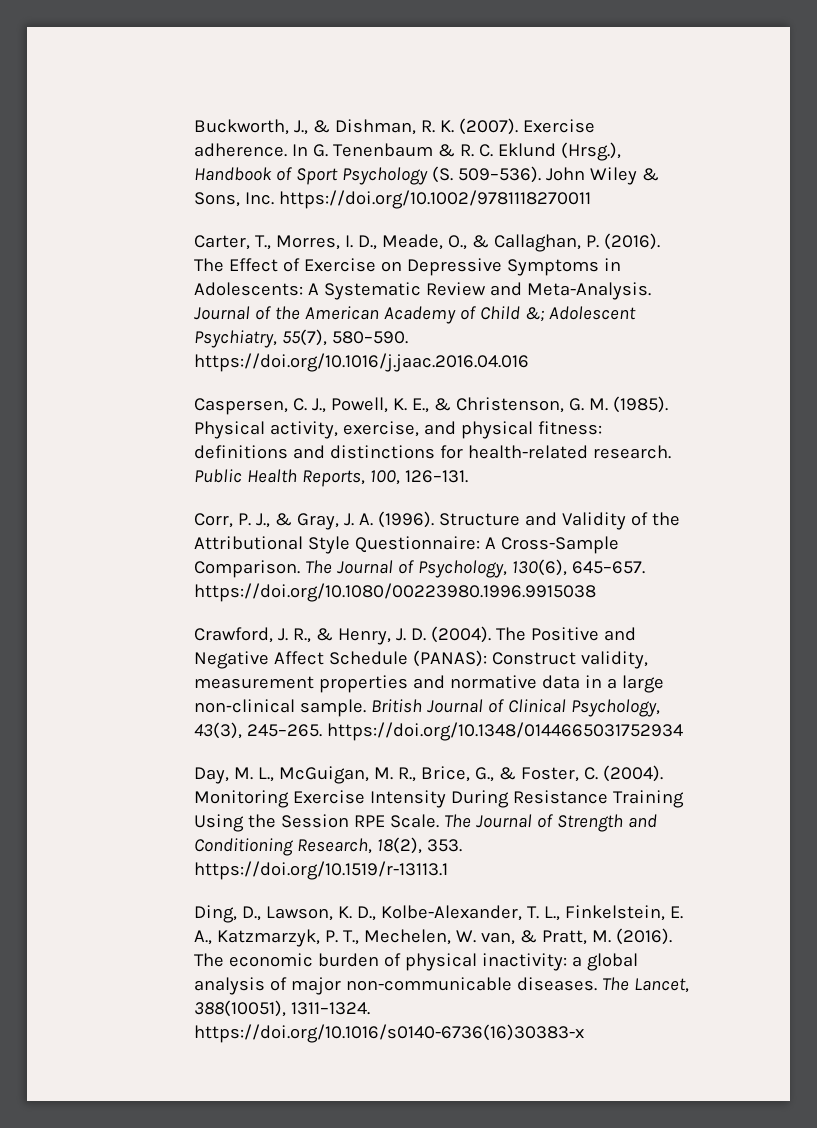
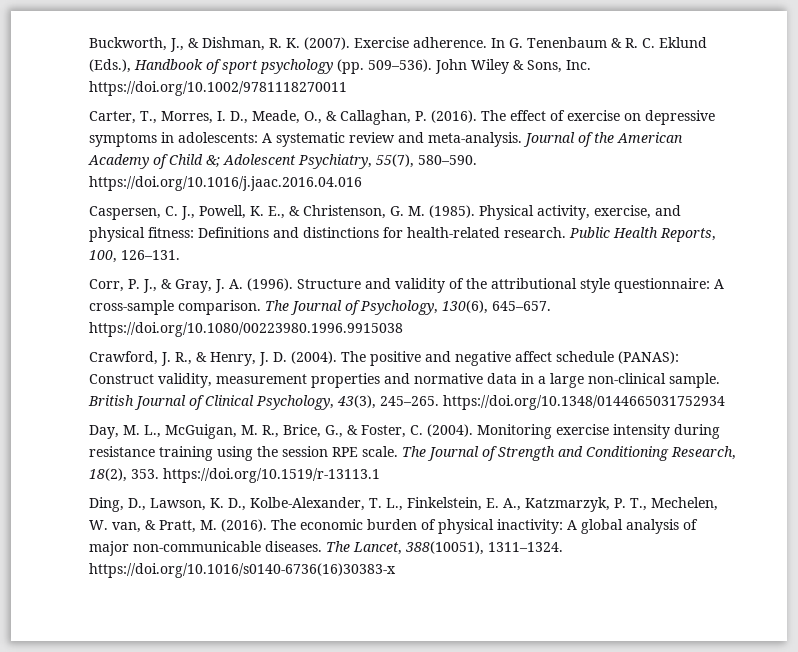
- In G. Tenenbaum & R. C. Eklund (Hrsg.), Handbook of Sport Psychology (S. 509–536).
+ In G. Tenenbaum & R. C. Eklund (Eds.), Handbook of sport psychology (pp. 509–536).
- The Effect of Exercise on Depressive Symptoms in Adolescents: A Systematic Review and Meta-Analysis.
+ The effect of exercise on depressive symptoms in adolescents: A systematic review and meta-analysis.
- Physical activity, exercise, and physical fitness: definitions and distinctions for health-related research.
+ Physical activity, exercise, and physical fitness: Definitions and distinctions for health-related research.
- Structure and Validity of the Attributional Style Questionnaire: A Cross-Sample Comparison.
+ Structure and validity of the attributional style questionnaire: A cross-sample comparison.
- The Positive and Negative Affect Schedule (PANAS): Construct validity, measurement properties and normative data in a large non‐clinical sample.
+ The positive and negative affect schedule (PANAS): Construct validity, measurement properties and normative data in a large non‐clinical sample.
- Monitoring Exercise Intensity During Resistance Training Using the Session RPE Scale.
+ Monitoring exercise intensity during resistance training using the session RPE scale.
- The economic burden of physical inactivity: a global analysis of major non-communicable diseases.
+ The economic burden of physical inactivity: A global analysis of major non-communicable diseases.

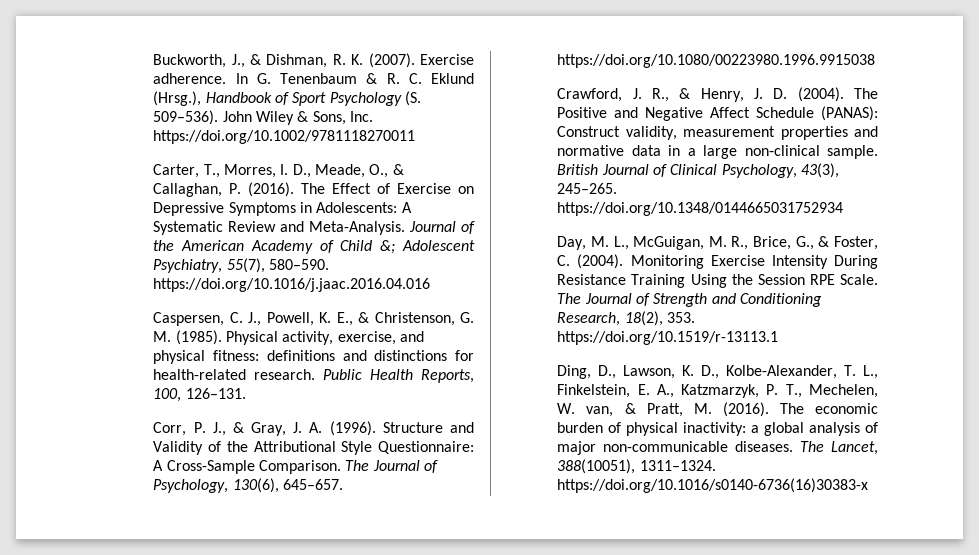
- In G. Tenenbaum & R. C. Eklund (Eds.), Handbook of sport psychology (pp. 509–536).
+ In G. Tenenbaum & R. C. Eklund (Hrsg.), Handbook of Sport Psychology (S. 509–536).
- The effect of exercise on depressive symptoms in adolescents: A systematic review and meta-analysis.
+ The Effect of Exercise on Depressive Symptoms in Adolescents: A Systematic Review and Meta-Analysis.
- Physical activity, exercise, and physical fitness: Definitions and distinctions for health-related research.
+ Physical activity, exercise, and physical fitness: definitions and distinctions for health-related research.
- Structure and validity of the attributional style questionnaire: A cross-sample comparison.
+ Structure and Validity of the Attributional Style Questionnaire: A Cross-Sample Comparison.
- The positive and negative affect schedule (PANAS): Construct validity, measurement properties and normative data in a large non‐clinical sample.
+ The Positive and Negative Affect Schedule (PANAS): Construct validity, measurement properties and normative data in a large non‐clinical sample.
- Monitoring exercise intensity during resistance training using the session RPE scale.
+ Monitoring Exercise Intensity During Resistance Training Using the Session RPE Scale.
- The economic burden of physical inactivity: A global analysis of major non-communicable diseases.
+ The economic burden of physical inactivity: a global analysis of major non-communicable diseases.

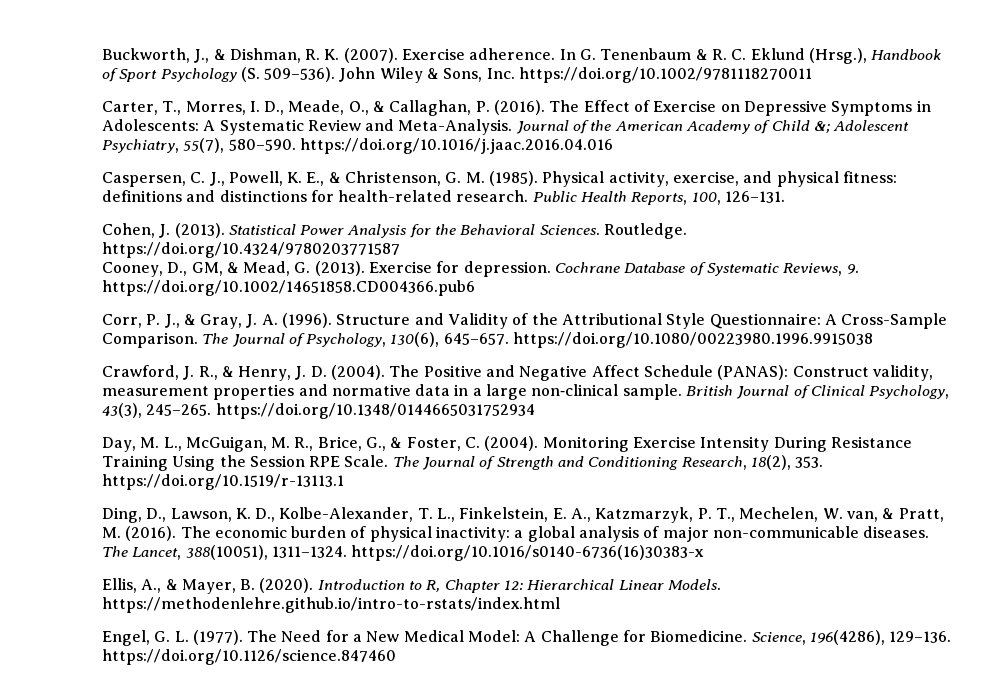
+ Cohen, J. (2013). Statistical Power Analysis for the Behavioral Sciences. Routledge. https://doi.org/10.4324/9780203771587
+ Cooney, D., GM, & Mead, G. (2013). Exercise for depression. Cochrane Database of Systematic Reviews, 9. https://doi.org/10.1002/14651858.CD004366.pub6
+ Ellis, A., & Mayer, B. (2020). Introduction to R, Chapter 12: Hierarchical Linear Models. https://methodenlehre.github.io/intro-to-rstats/index.html
+ Engel, G. L. (1977). The Need for a New Medical Model: A Challenge for Biomedicine. Science, 196(4286), 129–136. https://doi.org/10.1126/science.847460

